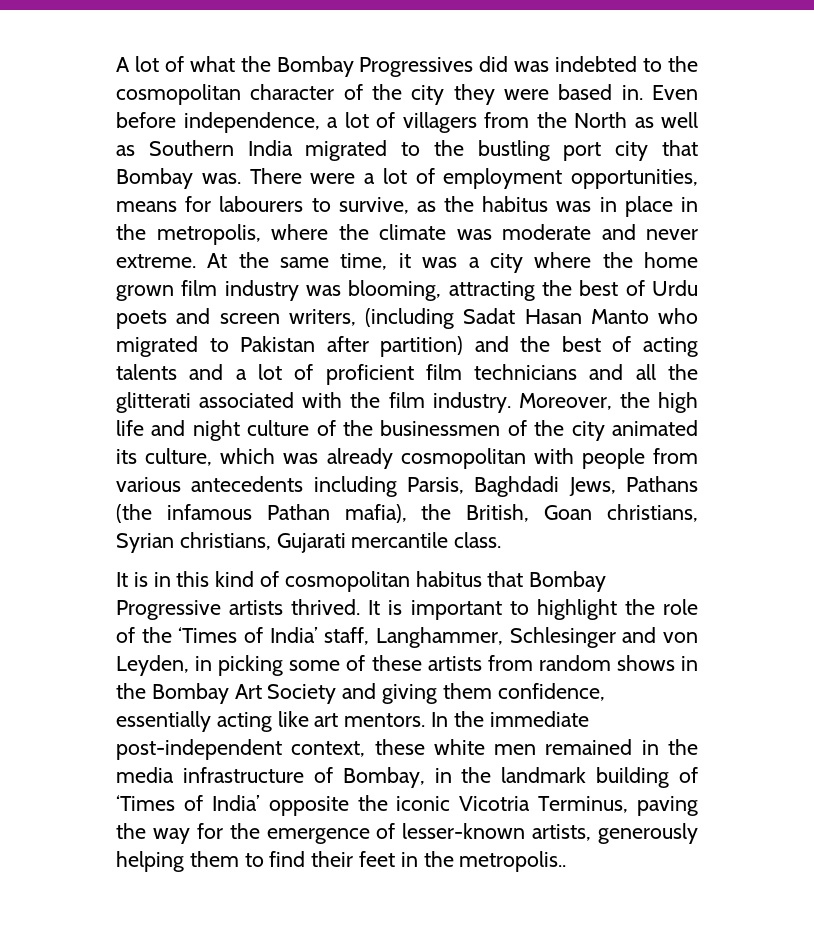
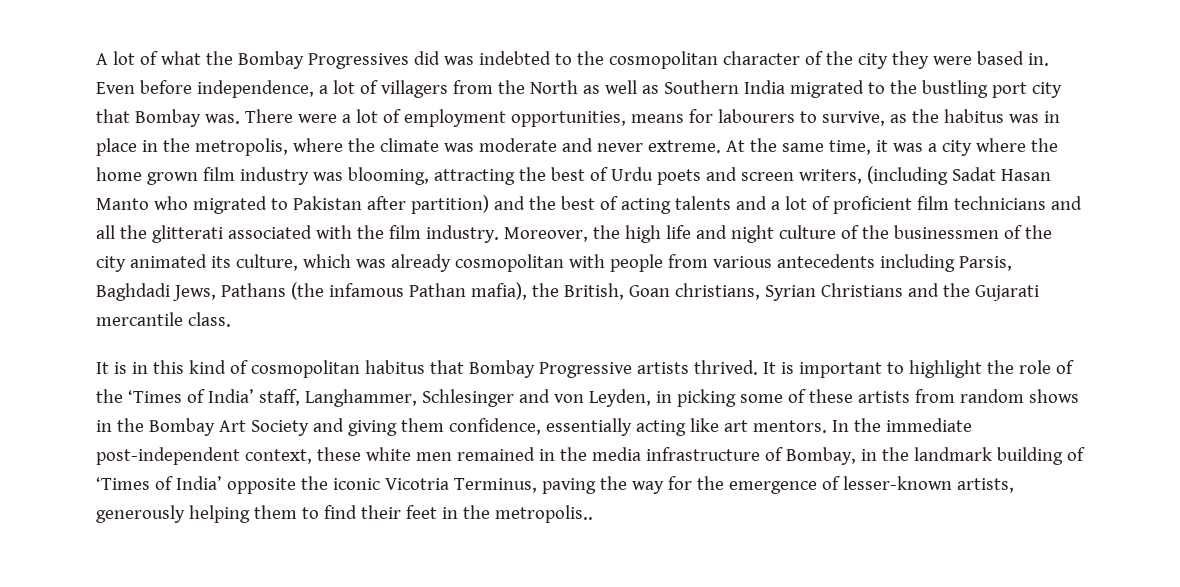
- Moreover, the high life and night culture of the businessmen of the city animated its culture, which was already cosmopolitan with people from various antecedents including Parsis, Baghdadi Jews, Pathans (the infamous Pathan mafia), the British, Goan christians, Syrian christians, Gujarati mercantile class.
+ Moreover, the high life and night culture of the businessmen of the city animated its culture, which was already cosmopolitan with people from various antecedents including Parsis, Baghdadi Jews, Pathans (the infamous Pathan mafia), the British, Goan christians, Syrian Christians and the Gujarati mercantile class.

